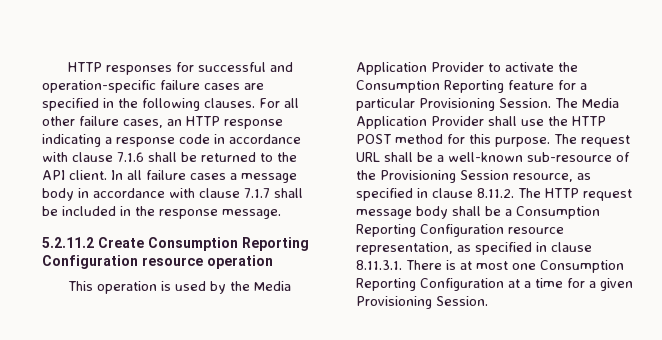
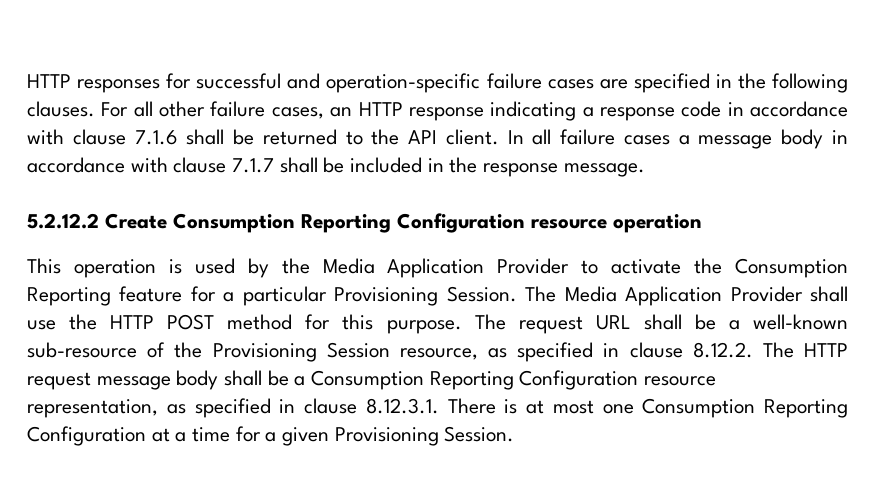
- 5.2.11.2 Create Consumption Reporting Configuration resource operation
+ 5.2.12.2 Create Consumption Reporting Configuration resource operation
- The request URL shall be a well-known sub-resource of the Provisioning Session resource, as specified in clause 8.11.2. The HTTP request message body shall be a Consumption Reporting Configuration resource representation, as specified in clause 8.11.3.1. There is at most one Consumption Reporting Configuration at a time for a given Provisioning Session.
+ The request URL shall be a well-known sub-resource of the Provisioning Session resource, as specified in clause 8.12.2. The HTTP request message body shall be a Consumption Reporting Configuration resource representation, as specified in clause 8.12.3.1. There is at most one Consumption Reporting Configuration at a time for a given Provisioning Session.

